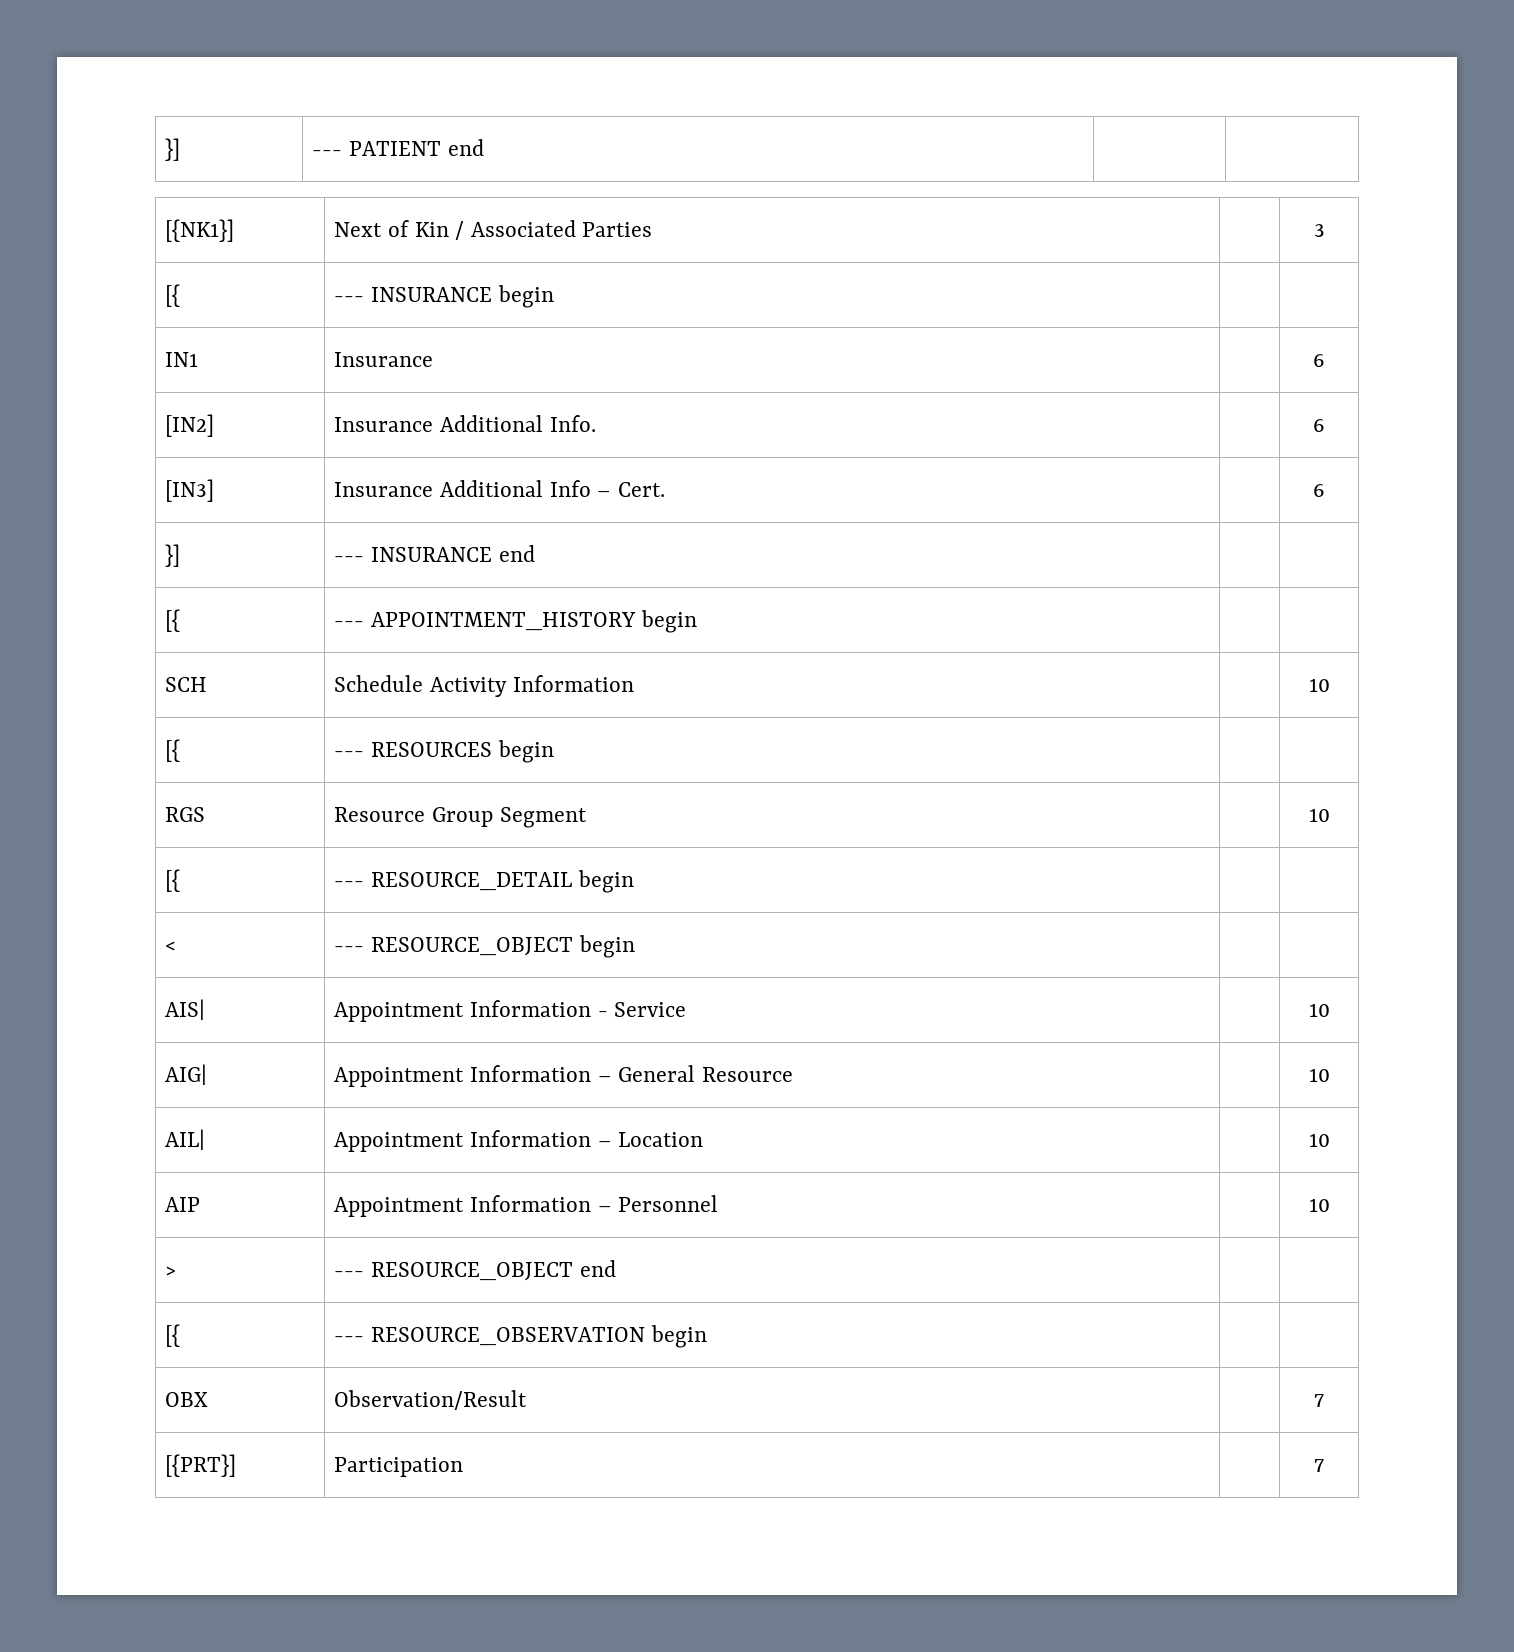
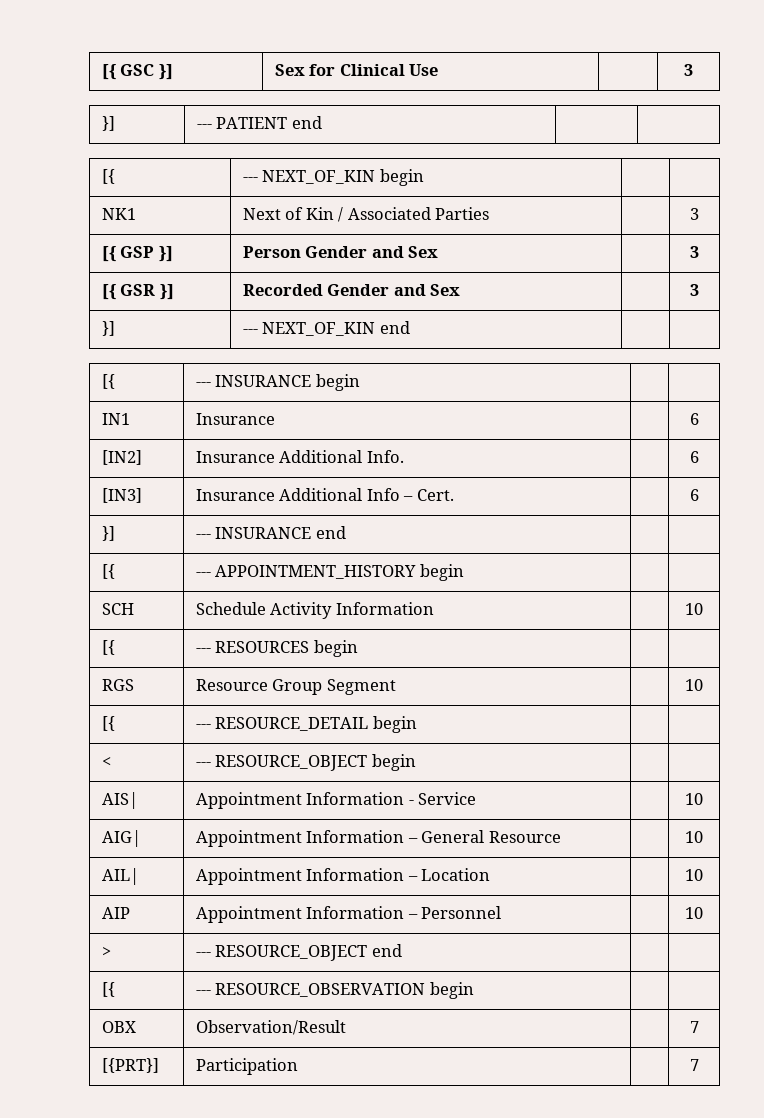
+ [{ GSC }] | Sex for Clinical Use | | 3
- [{NK1}] | Next of Kin / Associated Parties | | 3
+ [{ | --- NEXT_OF_KIN begin | |
+ NK1 | Next of Kin / Associated Parties | | 3
+ [{ GSP }] | Person Gender and Sex | | 3
+ [{ GSR }] | Recorded Gender and Sex | | 3
+ }] | --- NEXT_OF_KIN end | |

